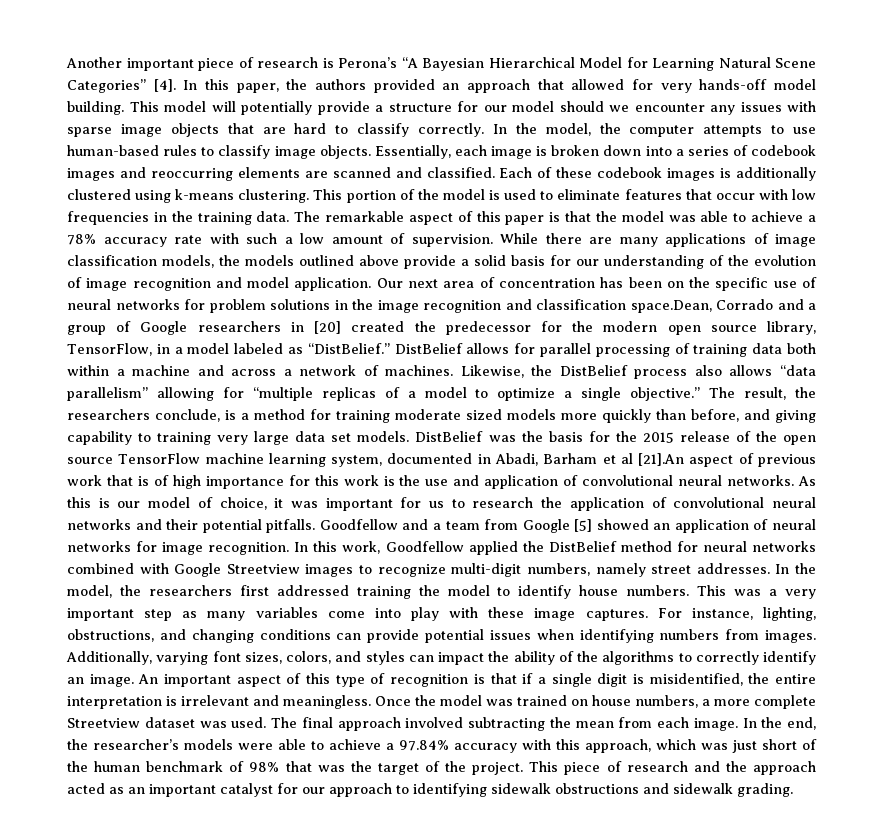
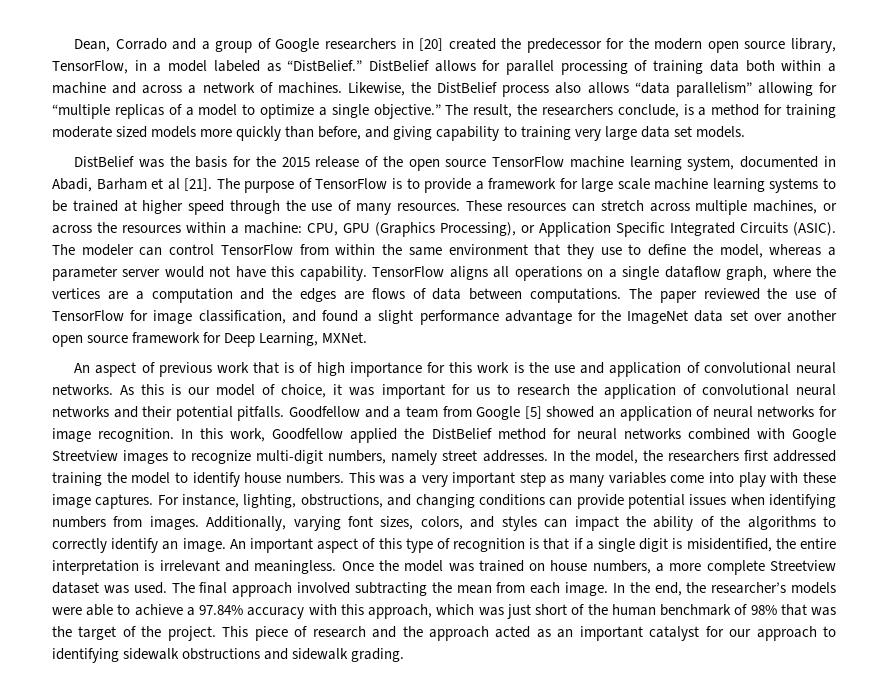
- Another important piece of research is Perona’s “A Bayesian Hierarchical Model for Learning Natural Scene Categories” [4]. In this paper, the authors provided an approach that allowed for very hands-off model building. This model will potentially provide a structure for our model should we encounter any issues with sparse image objects that are hard to classify correctly. In the model, the computer attempts to use human-based rules to classify image objects. Essentially, each image is broken down into a series of codebook images and reoccurring elements are scanned and classified. Each of these codebook images is additionally clustered using k-means clustering. This portion of the model is used to eliminate features that occur with low frequencies in the training data. The remarkable aspect of this paper is that the model was able to achieve a 78% accuracy rate with such a low amount of supervision. While there are many applications of image classification models, the models outlined above provide a solid basis for our understanding of the evolution of image recognition and model application. Our next area of concentration has been on the specific use of neural networks for problem solutions in the image recognition and classification space.Dean, Corrado and a group of Google researchers in [20] created the predecessor for the modern open source library, TensorFlow, in a model labeled as “DistBelief.”
+ Dean, Corrado and a group of Google researchers in [20] created the predecessor for the modern open source library, TensorFlow, in a model labeled as “DistBelief.”
- The result, the researchers conclude, is a method for training moderate sized models more quickly than before, and giving capability to training very large data set models. DistBelief was the basis for the 2015 release of the open source TensorFlow machine learning system, documented in Abadi, Barham et al [21].An aspect of previous work that is of high importance for this work is the use and application of convolutional neural networks.
+ The result, the researchers conclude, is a method for training moderate sized models more quickly than before, and giving capability to training very large data set models.
+ DistBelief was the basis for the 2015 release of the open source TensorFlow machine learning system, documented in Abadi, Barham et al [21]. The purpose of TensorFlow is to provide a framework for large scale machine learning systems to be trained at higher speed through the use of many resources. These resources can stretch across multiple machines, or across the resources within a machine: CPU, GPU (Graphics Processing), or Application Specific Integrated Circuits (ASIC). The modeler can control TensorFlow from within the same environment that they use to define the model, whereas a parameter server would not have this capability. TensorFlow aligns all operations on a single dataflow graph, where the vertices are a computation and the edges are flows of data between computations. The paper reviewed the use of TensorFlow for image classification, and found a slight performance advantage for the ImageNet data set over another open source framework for Deep Learning, MXNet.
+ An aspect of previous work that is of high importance for this work is the use and application of convolutional neural networks.

